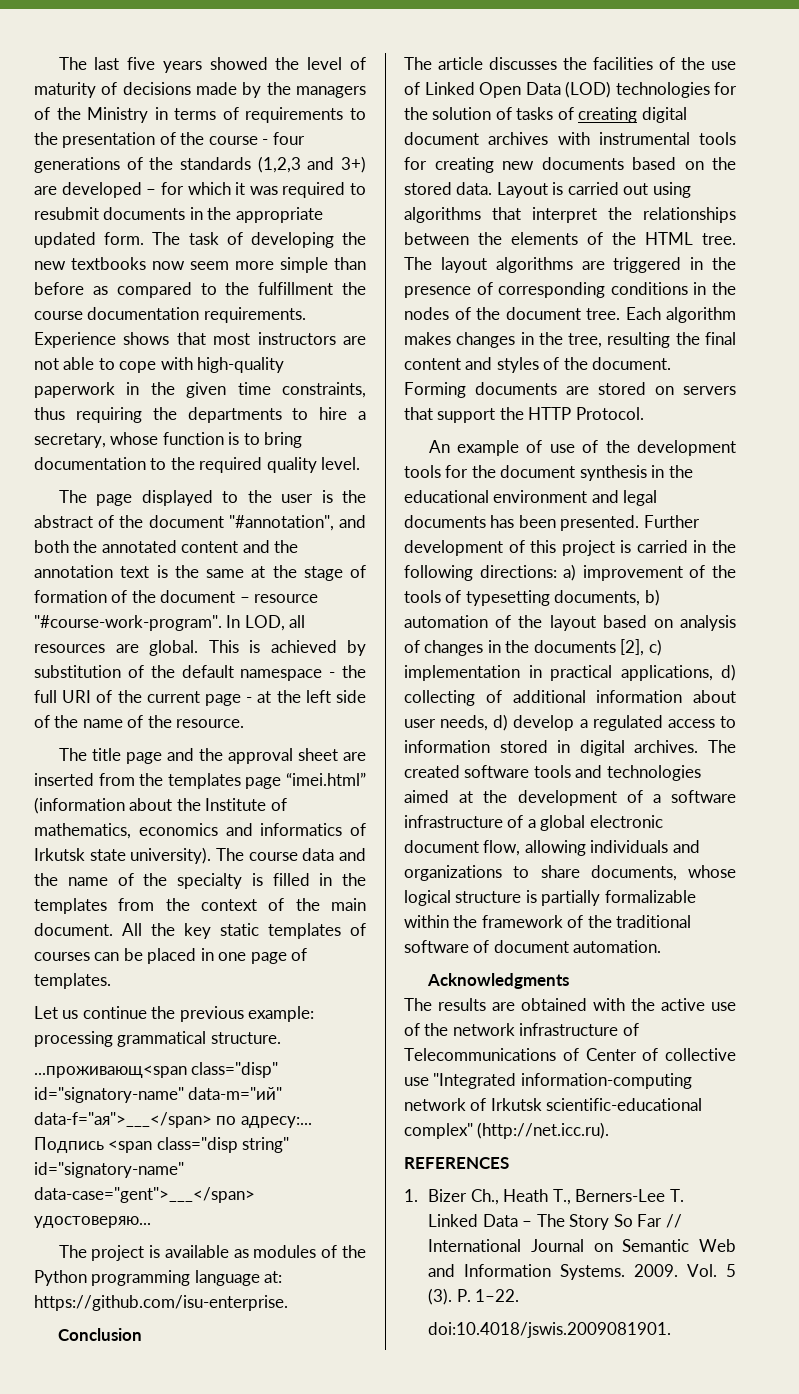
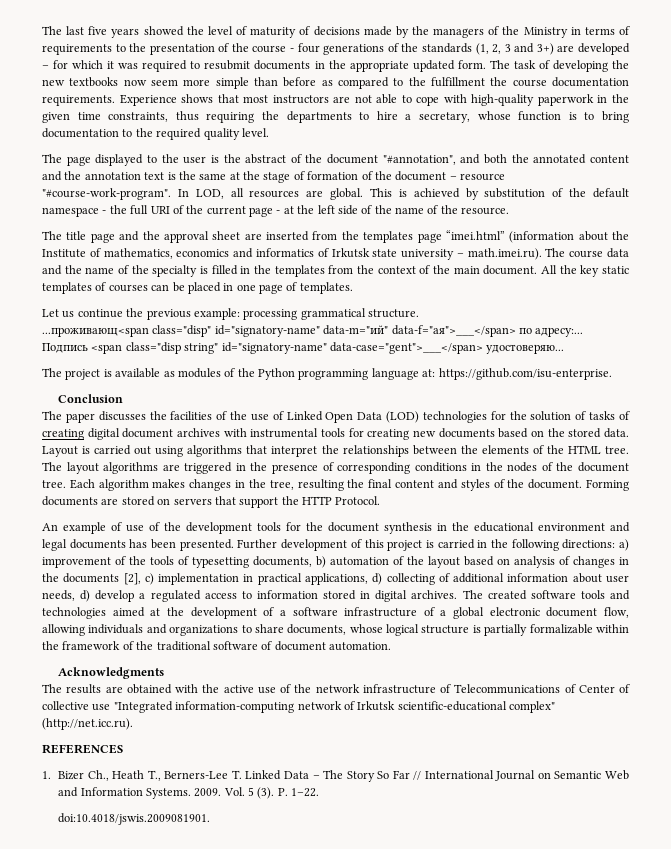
- The last five years showed the level of maturity of decisions made by the managers of the Ministry in terms of requirements to the presentation of the course - four generations of the standards (1,2,3 and 3+) are developed – for which it was required to resubmit documents in the appropriate updated form.
+ The last five years showed the level of maturity of decisions made by the managers of the Ministry in terms of requirements to the presentation of the course - four generations of the standards (1, 2, 3 and 3+) are developed – for which it was required to resubmit documents in the appropriate updated form.
- The title page and the approval sheet are inserted from the templates page “imei.html” (information about the Institute of mathematics, economics and informatics of Irkutsk state university). The course data and the name of the specialty is filled in the templates from the context of the main document.
+ The title page and the approval sheet are inserted from the templates page “imei.html” (information about the Institute of mathematics, economics and informatics of Irkutsk state university – math.imei.ru). The course data and the name of the specialty is filled in the templates from the context of the main document.
- The article discusses the facilities of the use of Linked Open Data (LOD) technologies for the solution of tasks of creating digital document archives with instrumental tools for creating new documents based on the stored data.
+ The paper discusses the facilities of the use of Linked Open Data (LOD) technologies for the solution of tasks of creating digital document archives with instrumental tools for creating new documents based on the stored data.

